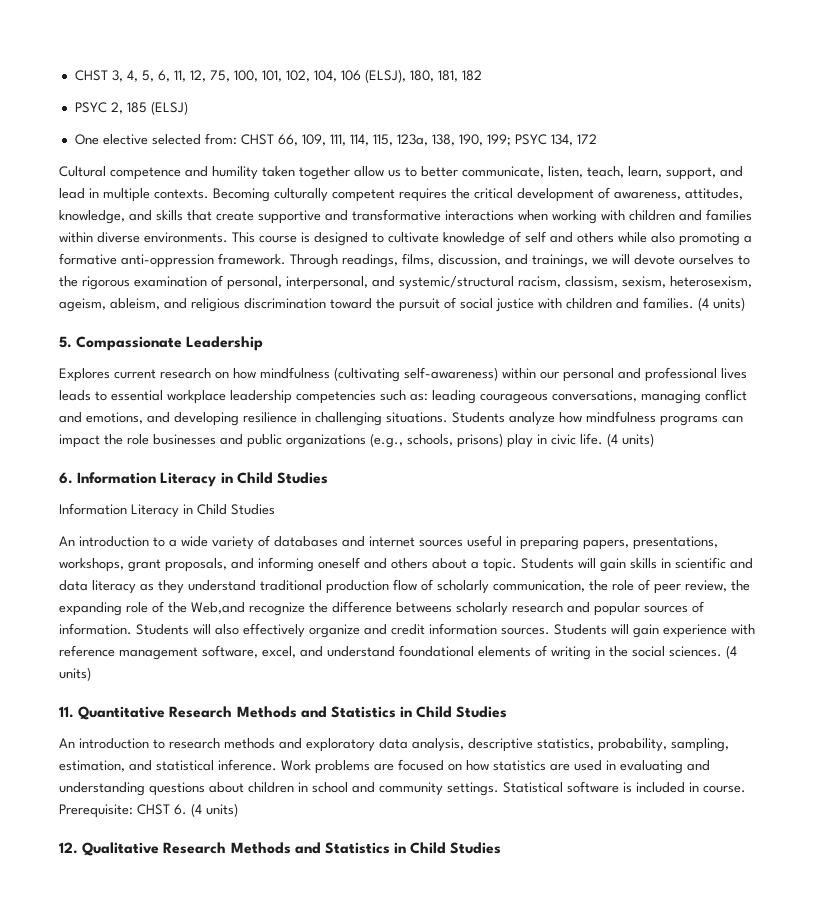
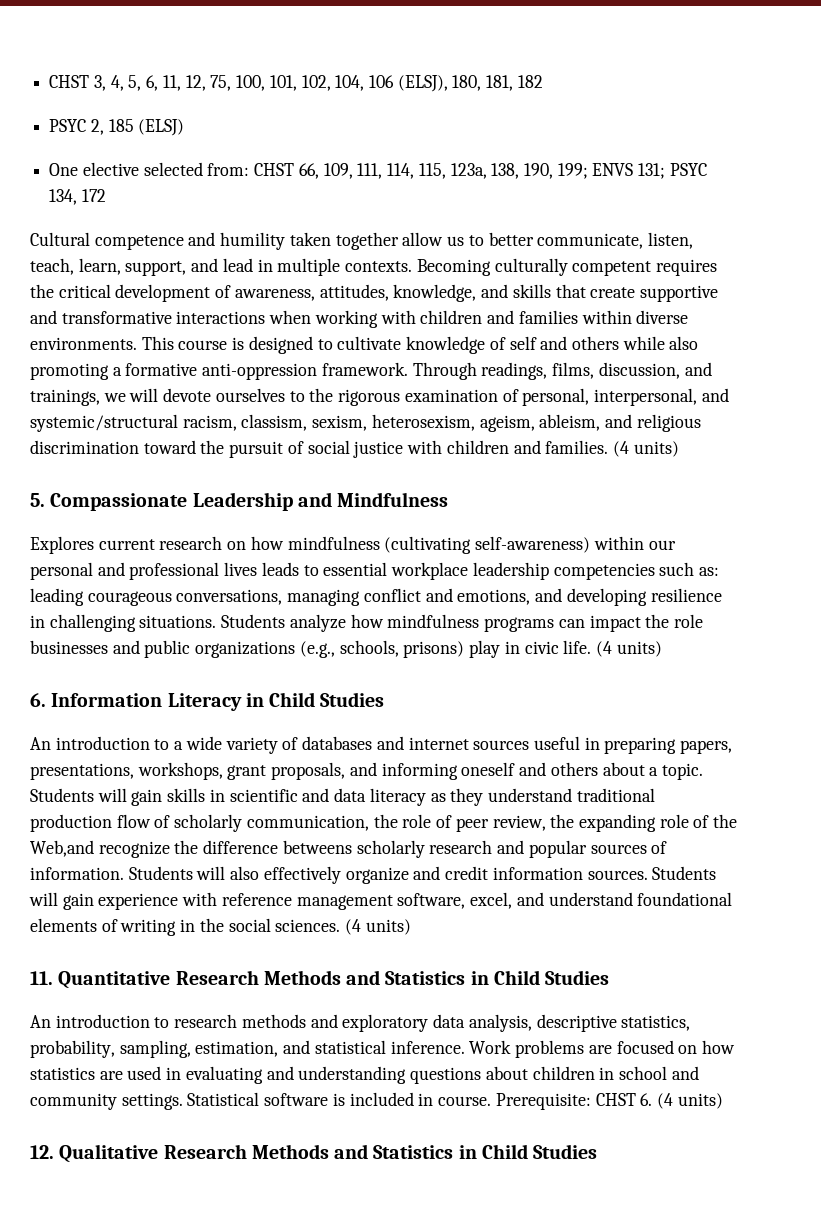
- One elective selected from: CHST 66, 109, 111, 114, 115, 123a, 138, 190, 199; PSYC 134, 172
+ One elective selected from: CHST 66, 109, 111, 114, 115, 123a, 138, 190, 199; ENVS 131; PSYC 134, 172
- 5. Compassionate Leadership
+ 5. Compassionate Leadership and Mindfulness
  6. Information Literacy in Child Studies
- Information Literacy in Child Studies

